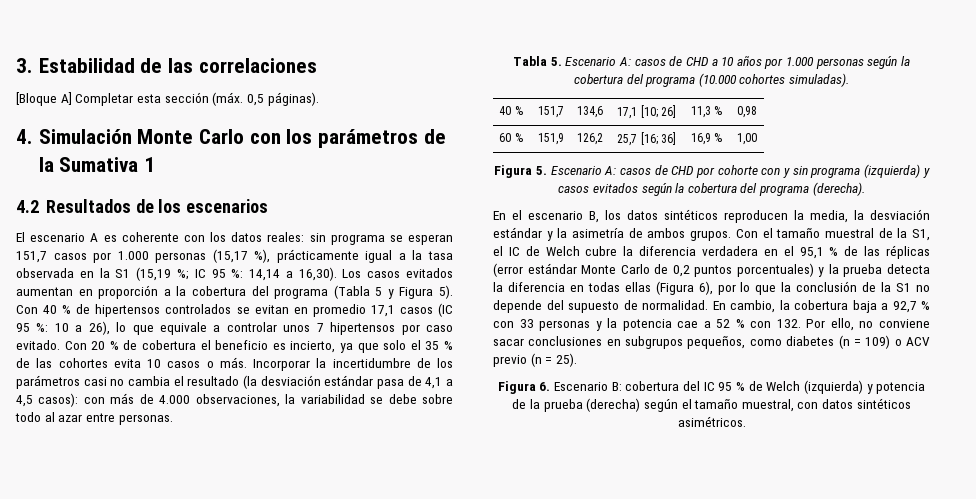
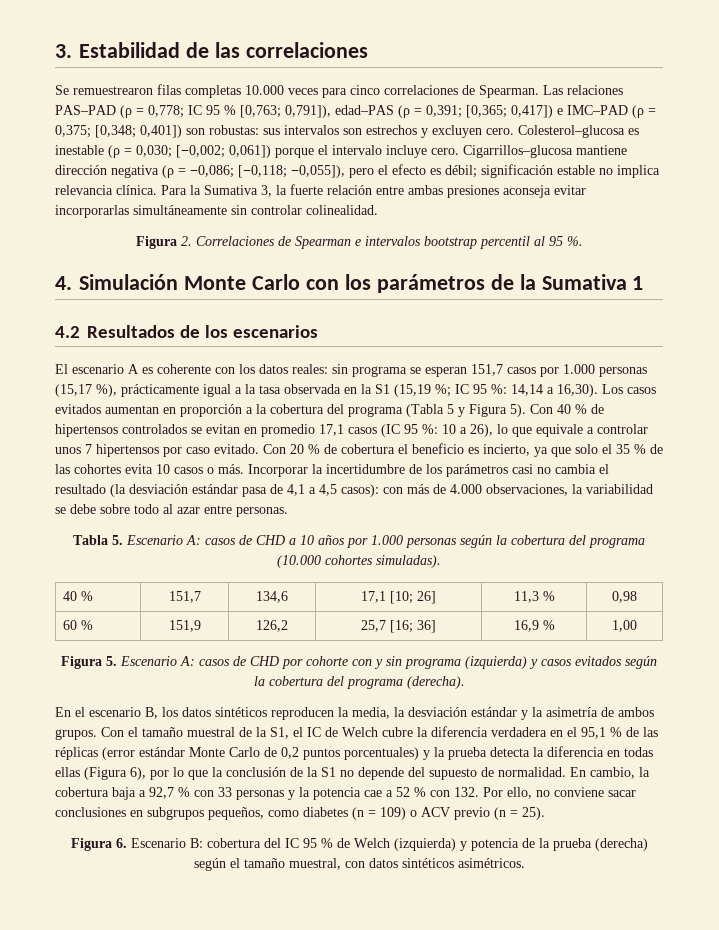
- [Bloque A] Completar esta sección (máx. 0,5 páginas).
+ Se remuestrearon filas completas 10.000 veces para cinco correlaciones de Spearman. Las relaciones PAS–PAD (ρ = 0,778; IC 95 % [0,763; 0,791]), edad–PAS (ρ = 0,391; [0,365; 0,417]) e IMC–PAD (ρ = 0,375; [0,348; 0,401]) son robustas: sus intervalos son estrechos y excluyen cero. Colesterol–glucosa es inestable (ρ = 0,030; [−0,002; 0,061]) porque el intervalo incluye cero. Cigarrillos–glucosa mantiene dirección negativa (ρ = −0,086; [−0,118; −0,055]), pero el efecto es débil; significación estable no implica relevancia clínica. Para la Sumativa 3, la fuerte relación entre ambas presiones aconseja evitar incorporarlas simultáneamente sin controlar colinealidad.
+ Figura 2. Correlaciones de Spearman e intervalos bootstrap percentil al 95 %.

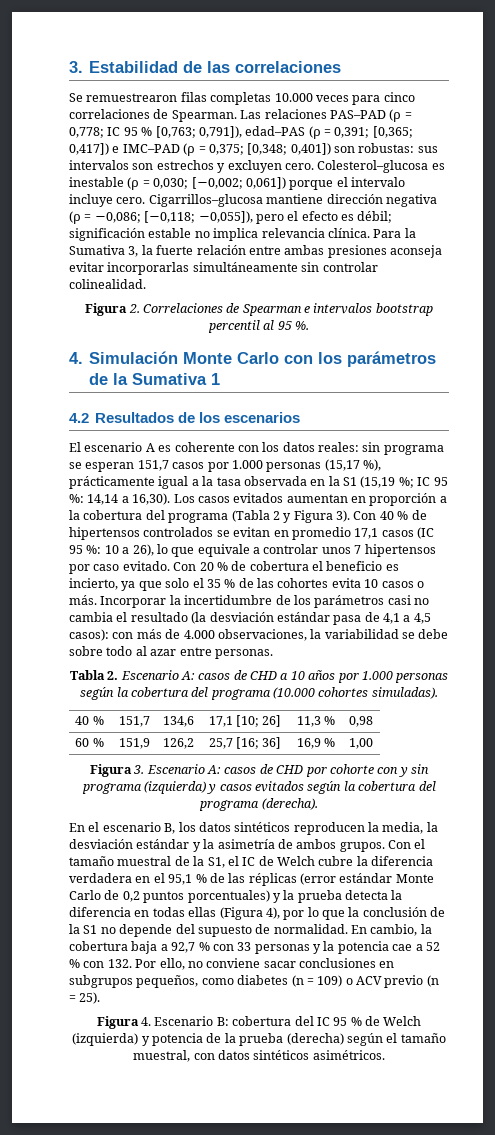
- Los casos evitados aumentan en proporción a la cobertura del programa (Tabla 5 y Figura 5).
+ Los casos evitados aumentan en proporción a la cobertura del programa (Tabla 2 y Figura 3).
- Tabla 5. Escenario A: casos de CHD a 10 años por 1.000 personas según la cobertura del programa (10.000 cohortes simuladas).
+ Tabla 2. Escenario A: casos de CHD a 10 años por 1.000 personas según la cobertura del programa (10.000 cohortes simuladas).
- Figura 5. Escenario A: casos de CHD por cohorte con y sin programa (izquierda) y casos evitados según la cobertura del programa (derecha).
+ Figura 3. Escenario A: casos de CHD por cohorte con y sin programa (izquierda) y casos evitados según la cobertura del programa (derecha).
- Con el tamaño muestral de la S1, el IC de Welch cubre la diferencia verdadera en el 95,1 % de las réplicas (error estándar Monte Carlo de 0,2 puntos porcentuales) y la prueba detecta la diferencia en todas ellas (Figura 6), por lo que la conclusión de la S1 no depende del supuesto de normalidad.
+ Con el tamaño muestral de la S1, el IC de Welch cubre la diferencia verdadera en el 95,1 % de las réplicas (error estándar Monte Carlo de 0,2 puntos porcentuales) y la prueba detecta la diferencia en todas ellas (Figura 4), por lo que la conclusión de la S1 no depende del supuesto de normalidad.
- Figura 6. Escenario B: cobertura del IC 95 % de Welch (izquierda) y potencia de la prueba (derecha) según el tamaño muestral, con datos sintéticos asimétricos.
+ Figura 4. Escenario B: cobertura del IC 95 % de Welch (izquierda) y potencia de la prueba (derecha) según el tamaño muestral, con datos sintéticos asimétricos.

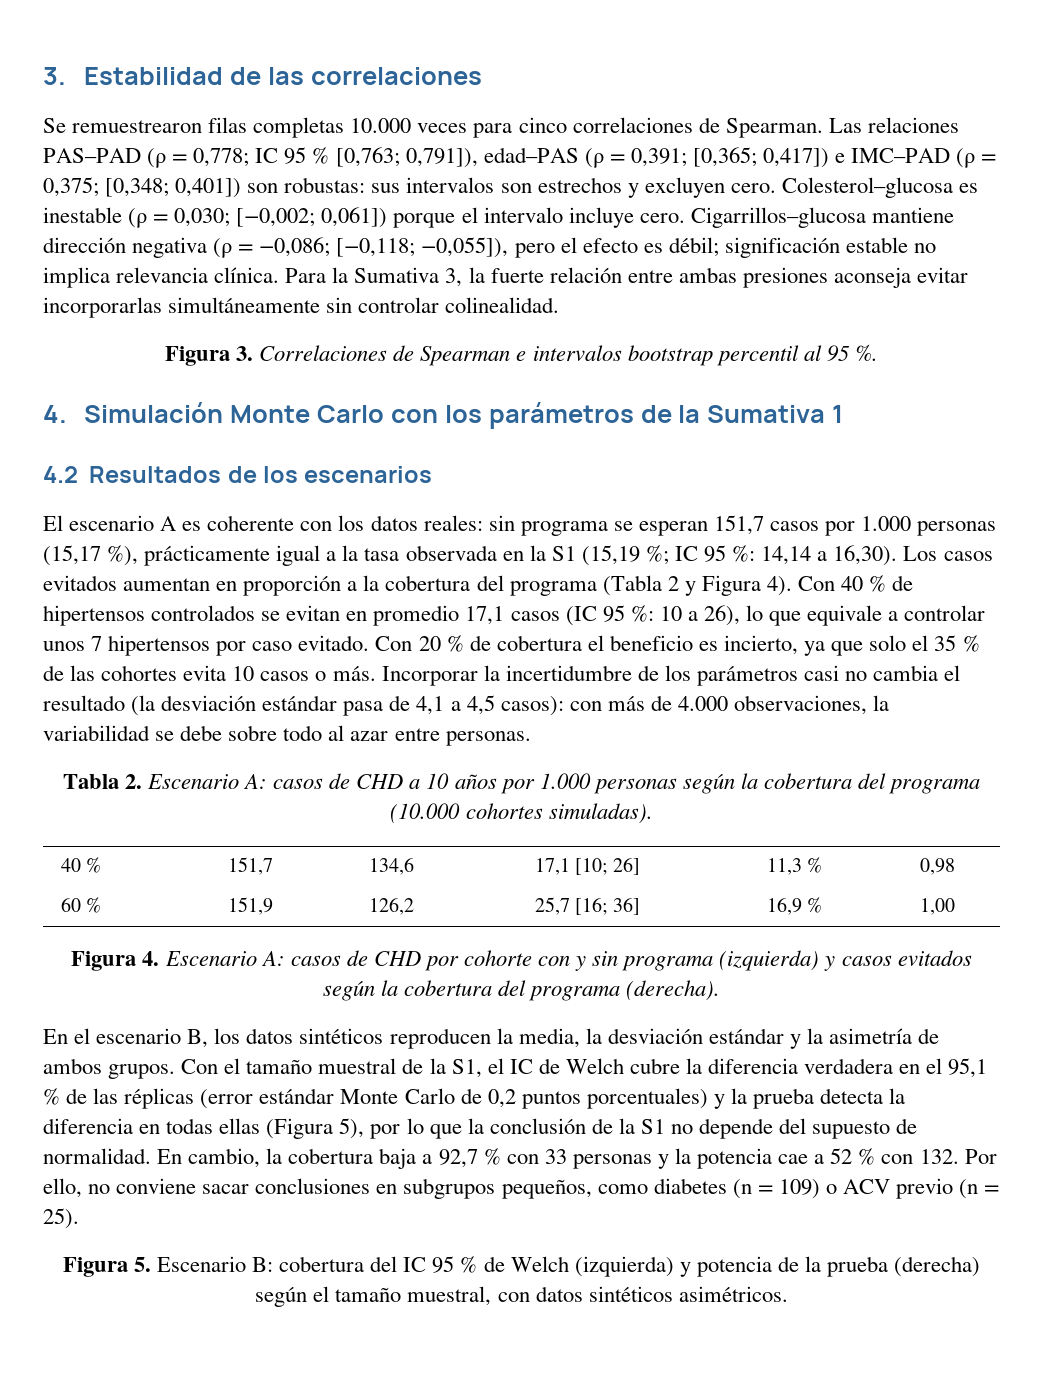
- Figura 2. Correlaciones de Spearman e intervalos bootstrap percentil al 95 %.
+ Figura 3. Correlaciones de Spearman e intervalos bootstrap percentil al 95 %.
- Los casos evitados aumentan en proporción a la cobertura del programa (Tabla 2 y Figura 3).
+ Los casos evitados aumentan en proporción a la cobertura del programa (Tabla 2 y Figura 4).
- Figura 3. Escenario A: casos de CHD por cohorte con y sin programa (izquierda) y casos evitados según la cobertura del programa (derecha).
+ Figura 4. Escenario A: casos de CHD por cohorte con y sin programa (izquierda) y casos evitados según la cobertura del programa (derecha).
- Con el tamaño muestral de la S1, el IC de Welch cubre la diferencia verdadera en el 95,1 % de las réplicas (error estándar Monte Carlo de 0,2 puntos porcentuales) y la prueba detecta la diferencia en todas ellas (Figura 4), por lo que la conclusión de la S1 no depende del supuesto de normalidad.
+ Con el tamaño muestral de la S1, el IC de Welch cubre la diferencia verdadera en el 95,1 % de las réplicas (error estándar Monte Carlo de 0,2 puntos porcentuales) y la prueba detecta la diferencia en todas ellas (Figura 5), por lo que la conclusión de la S1 no depende del supuesto de normalidad.
- Figura 4. Escenario B: cobertura del IC 95 % de Welch (izquierda) y potencia de la prueba (derecha) según el tamaño muestral, con datos sintéticos asimétricos.
+ Figura 5. Escenario B: cobertura del IC 95 % de Welch (izquierda) y potencia de la prueba (derecha) según el tamaño muestral, con datos sintéticos asimétricos.

